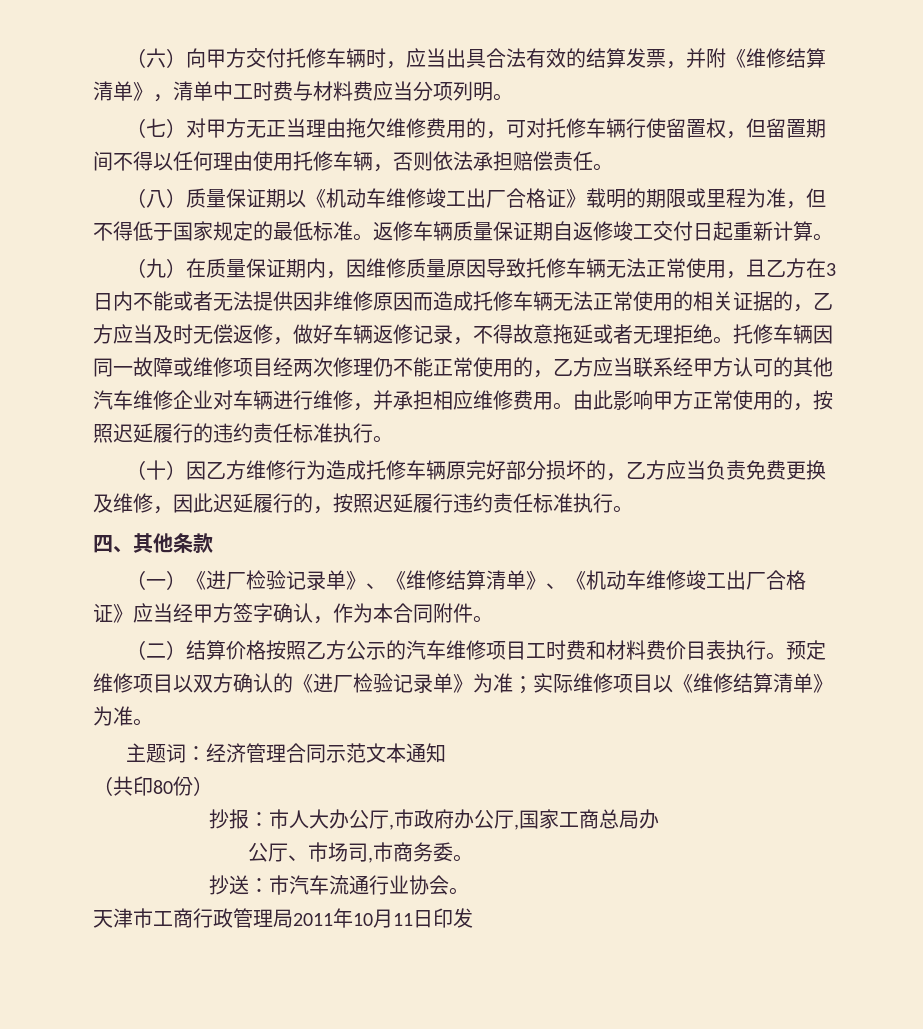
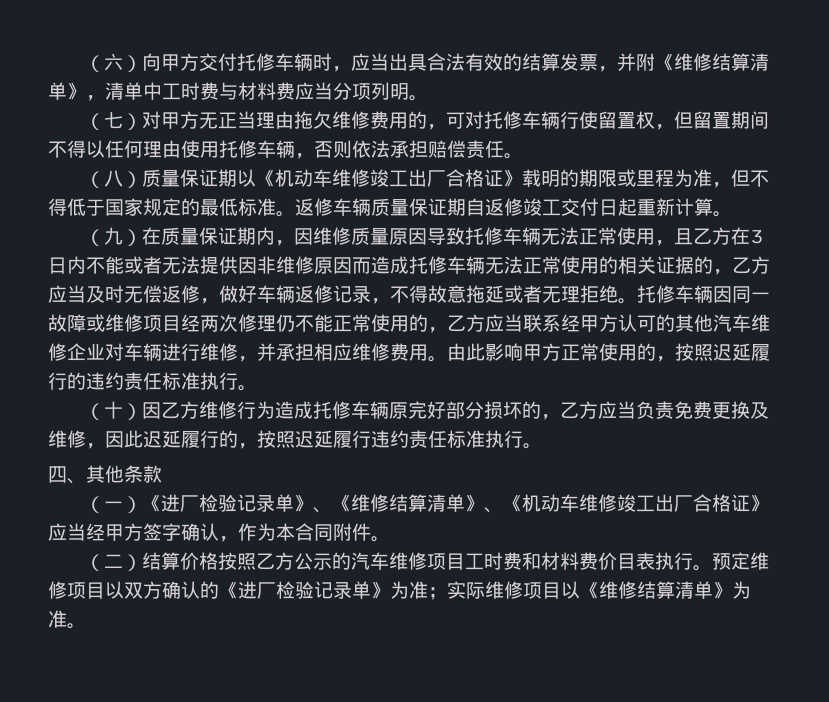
- 主题词：经济管理合同示范文本通知
- （共印80份）
- 抄报：市人大办公厅,市政府办公厅,国家工商总局办
- 公厅、市场司,市商务委。
- 抄送：市汽车流通行业协会。
- 天津市工商行政管理局2011年10月11日印发

